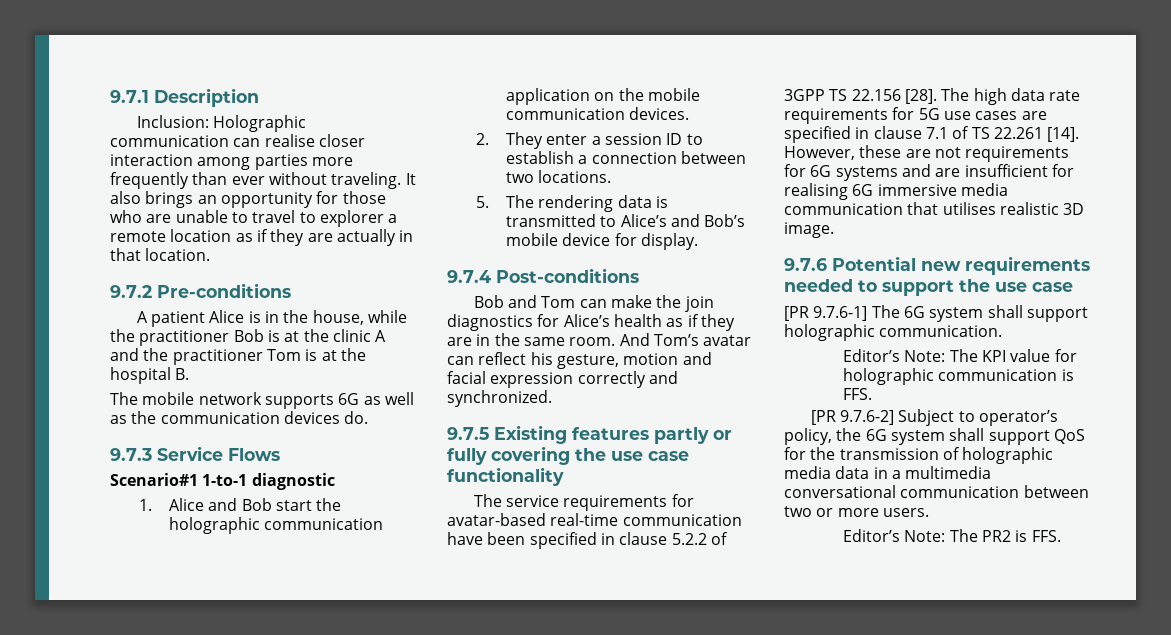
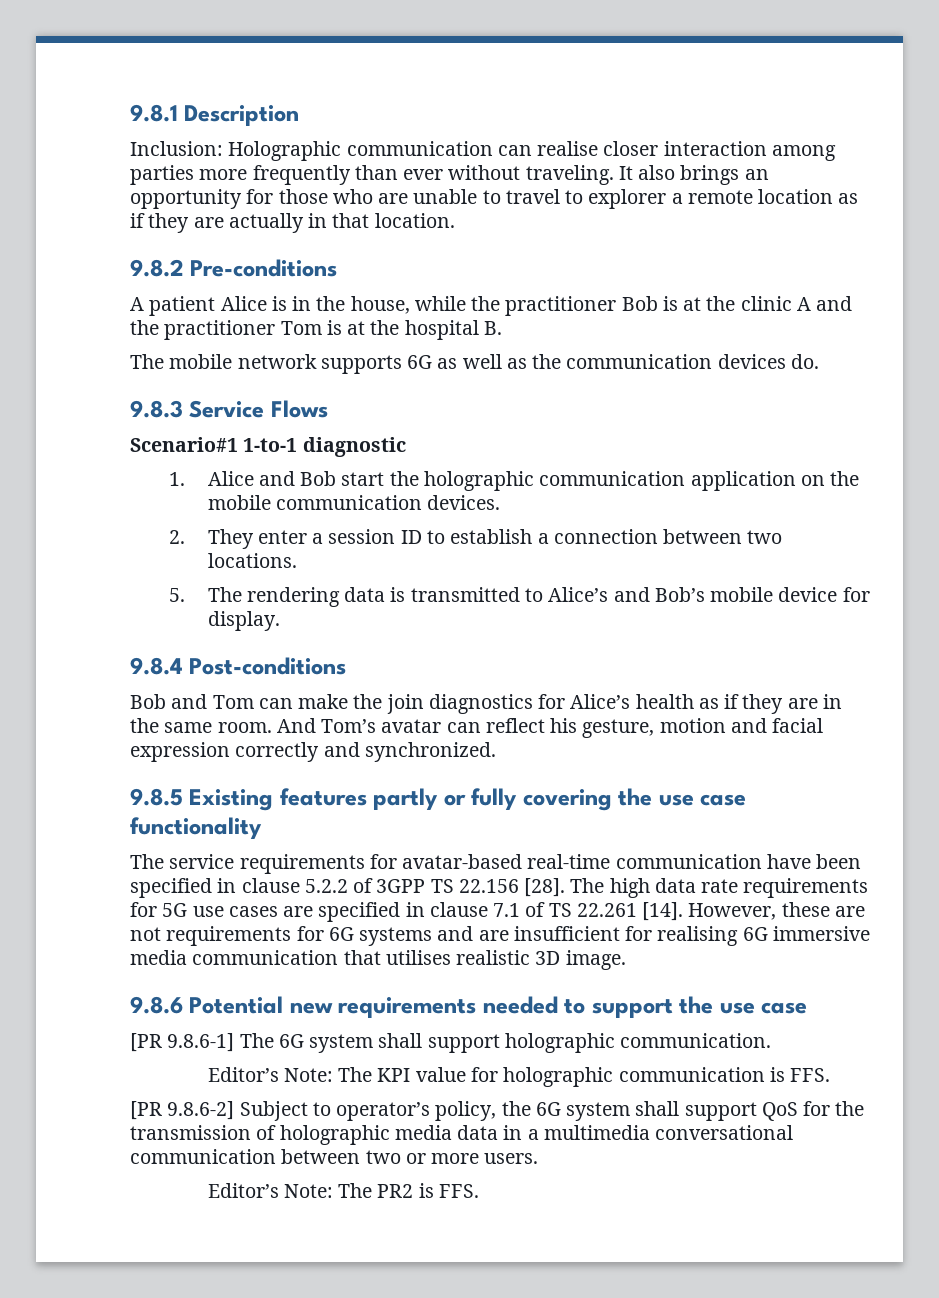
- 9.7.1 Description
+ 9.8.1 Description
- 9.7.2 Pre-conditions
+ 9.8.2 Pre-conditions
- 9.7.3 Service Flows
+ 9.8.3 Service Flows
- 9.7.4 Post-conditions
+ 9.8.4 Post-conditions
- 9.7.5 Existing features partly or fully covering the use case functionality
+ 9.8.5 Existing features partly or fully covering the use case functionality
- 9.7.6 Potential new requirements needed to support the use case
+ 9.8.6 Potential new requirements needed to support the use case
- [PR 9.7.6-1] The 6G system shall support holographic communication.
+ [PR 9.8.6-1] The 6G system shall support holographic communication.
- [PR 9.7.6-2] Subject to operator’s policy, the 6G system shall support QoS for the transmission of holographic media data in a multimedia conversational communication between two or more users.
+ [PR 9.8.6-2] Subject to operator’s policy, the 6G system shall support QoS for the transmission of holographic media data in a multimedia conversational communication between two or more users.

